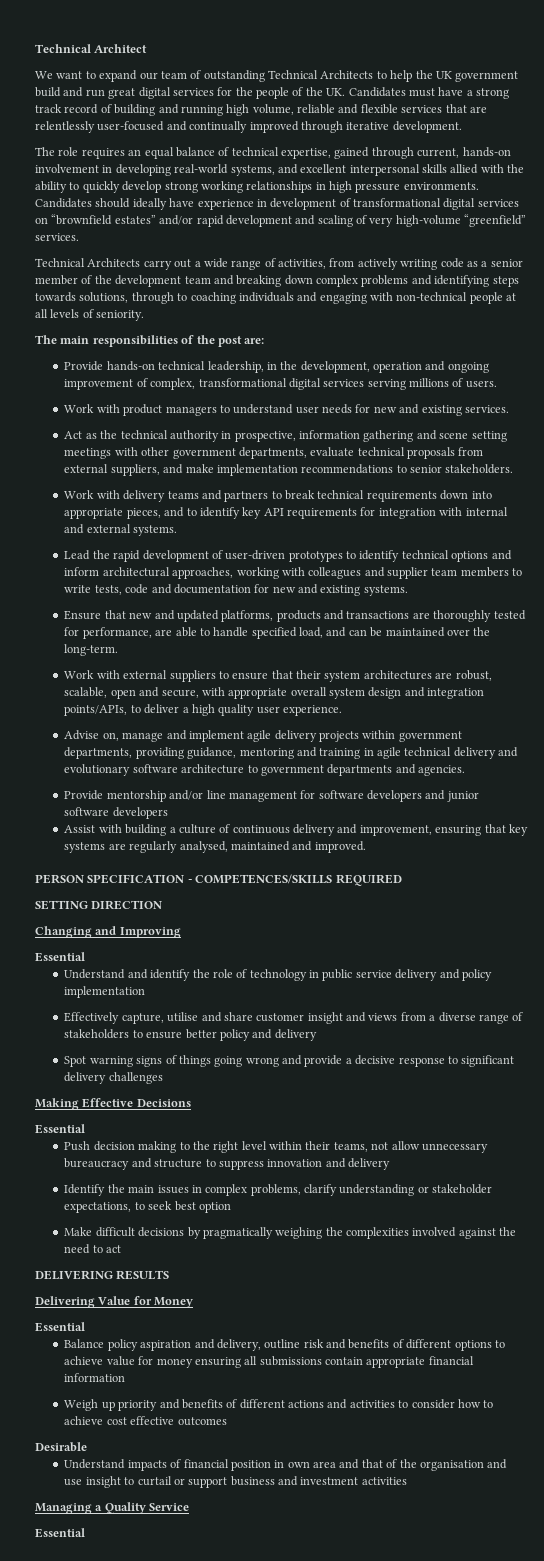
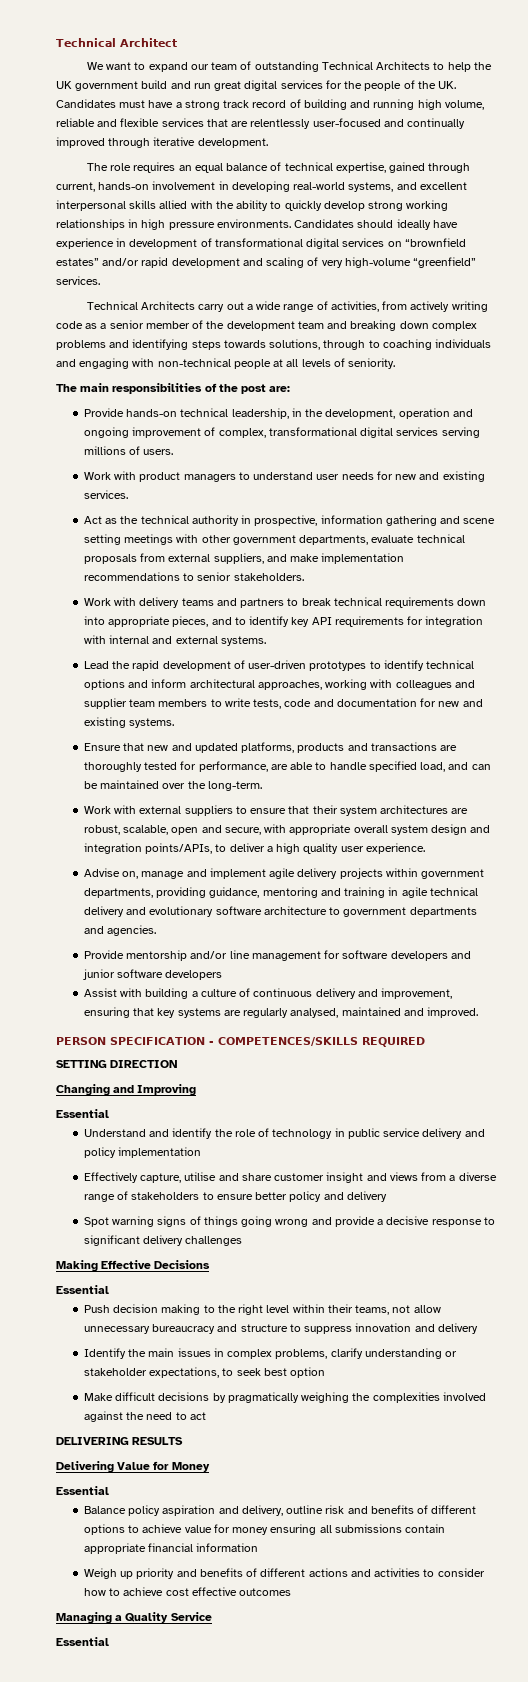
- Desirable
- Understand impacts of financial position in own area and that of the organisation and use insight to curtail or support business and investment activities

